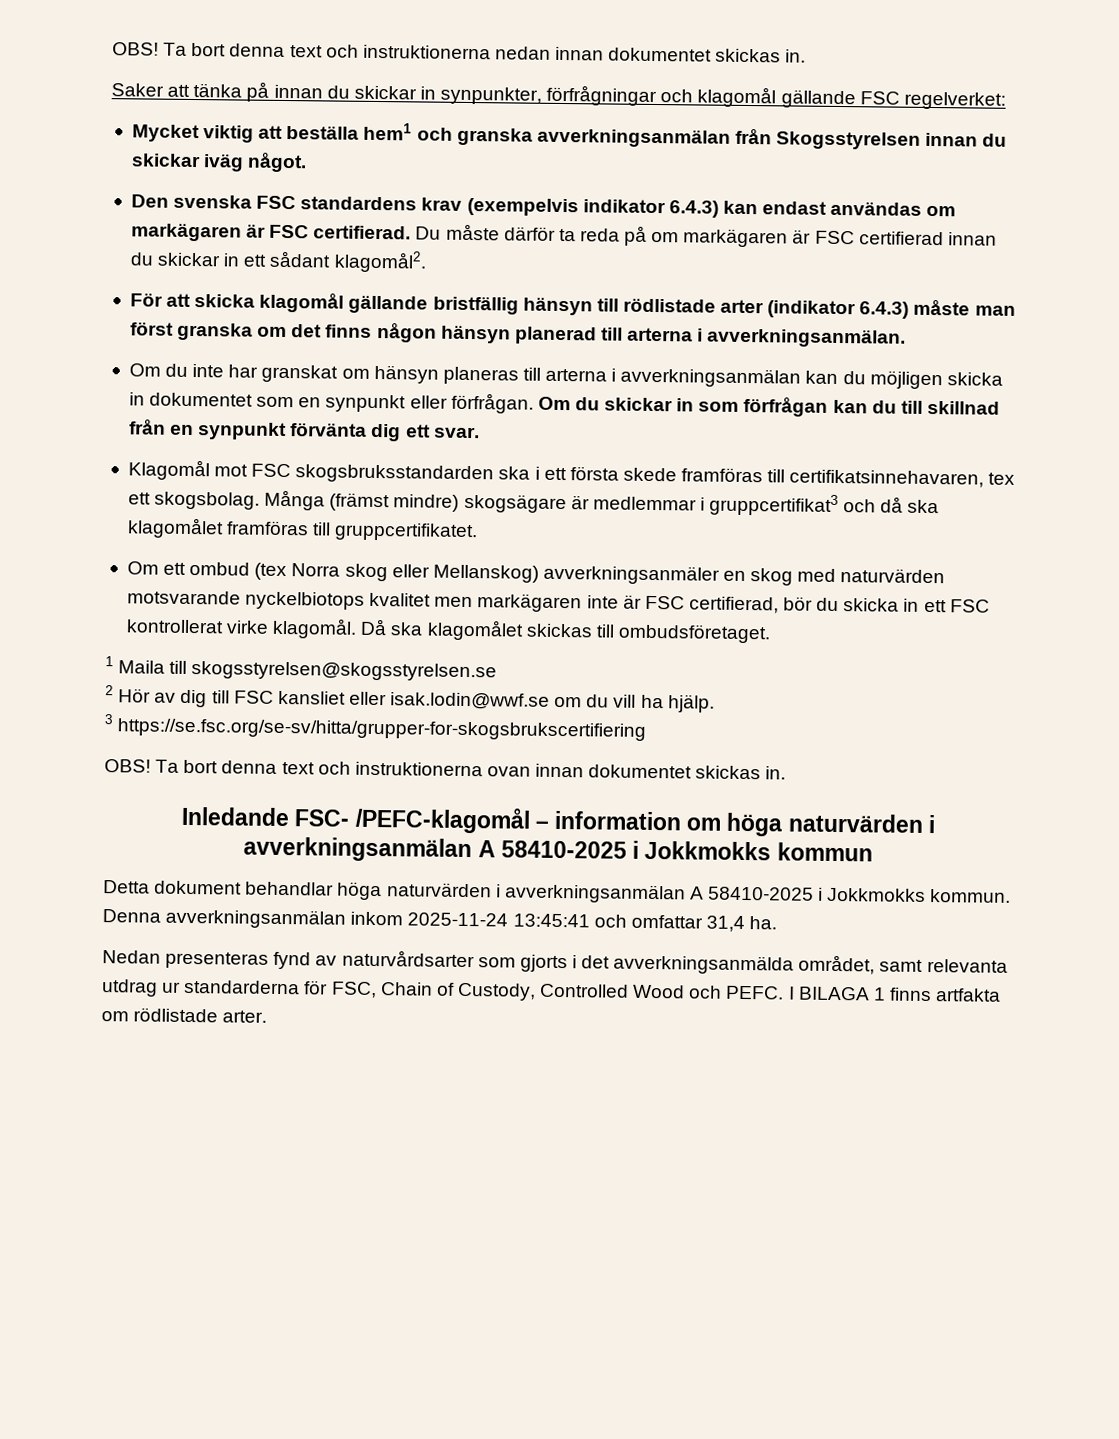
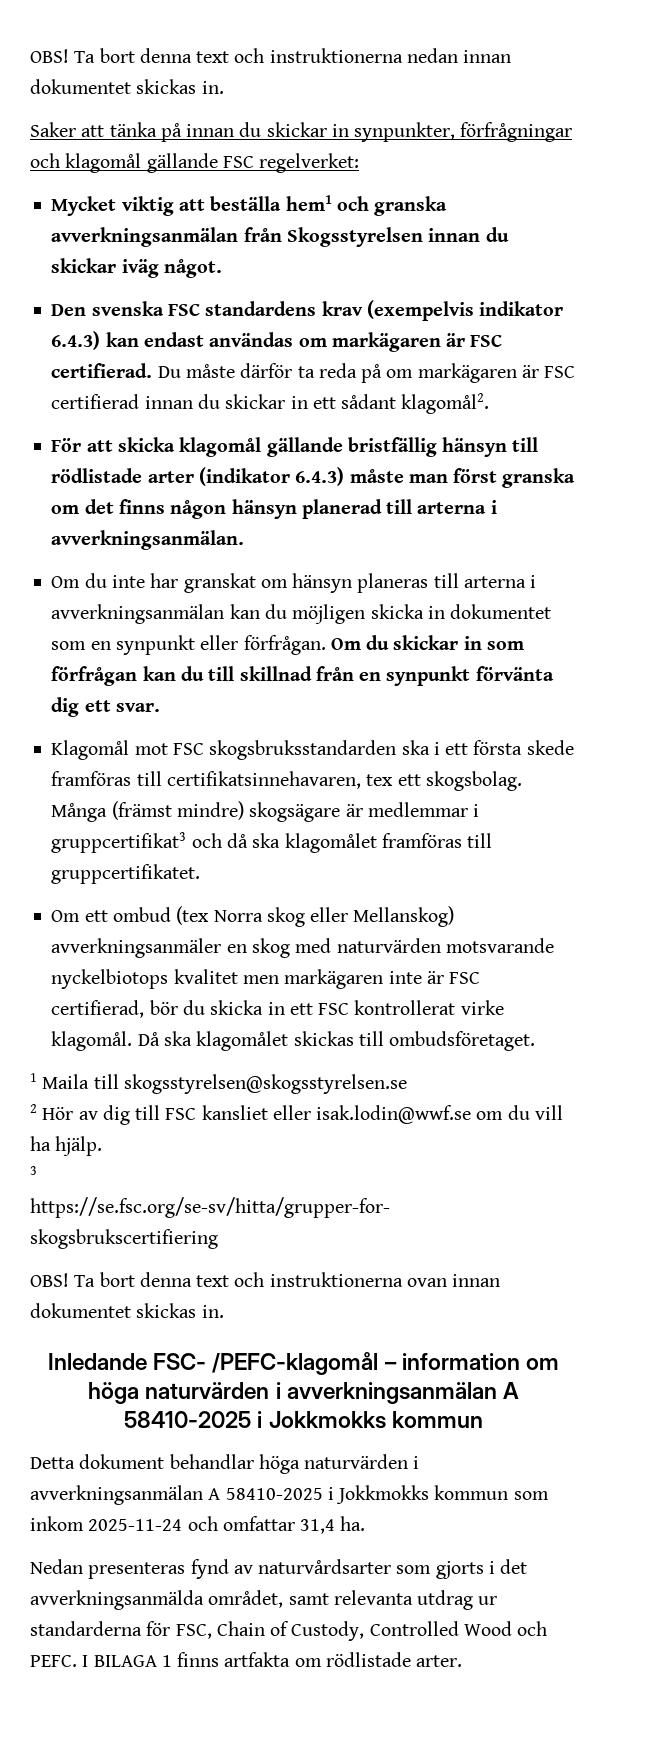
- Detta dokument behandlar höga naturvärden i avverkningsanmälan A 58410-2025 i Jokkmokks kommun. Denna avverkningsanmälan inkom 2025-11-24 13:45:41 och omfattar 31,4 ha.
+ Detta dokument behandlar höga naturvärden i avverkningsanmälan A 58410-2025 i Jokkmokks kommun som inkom 2025-11-24 och omfattar 31,4 ha.

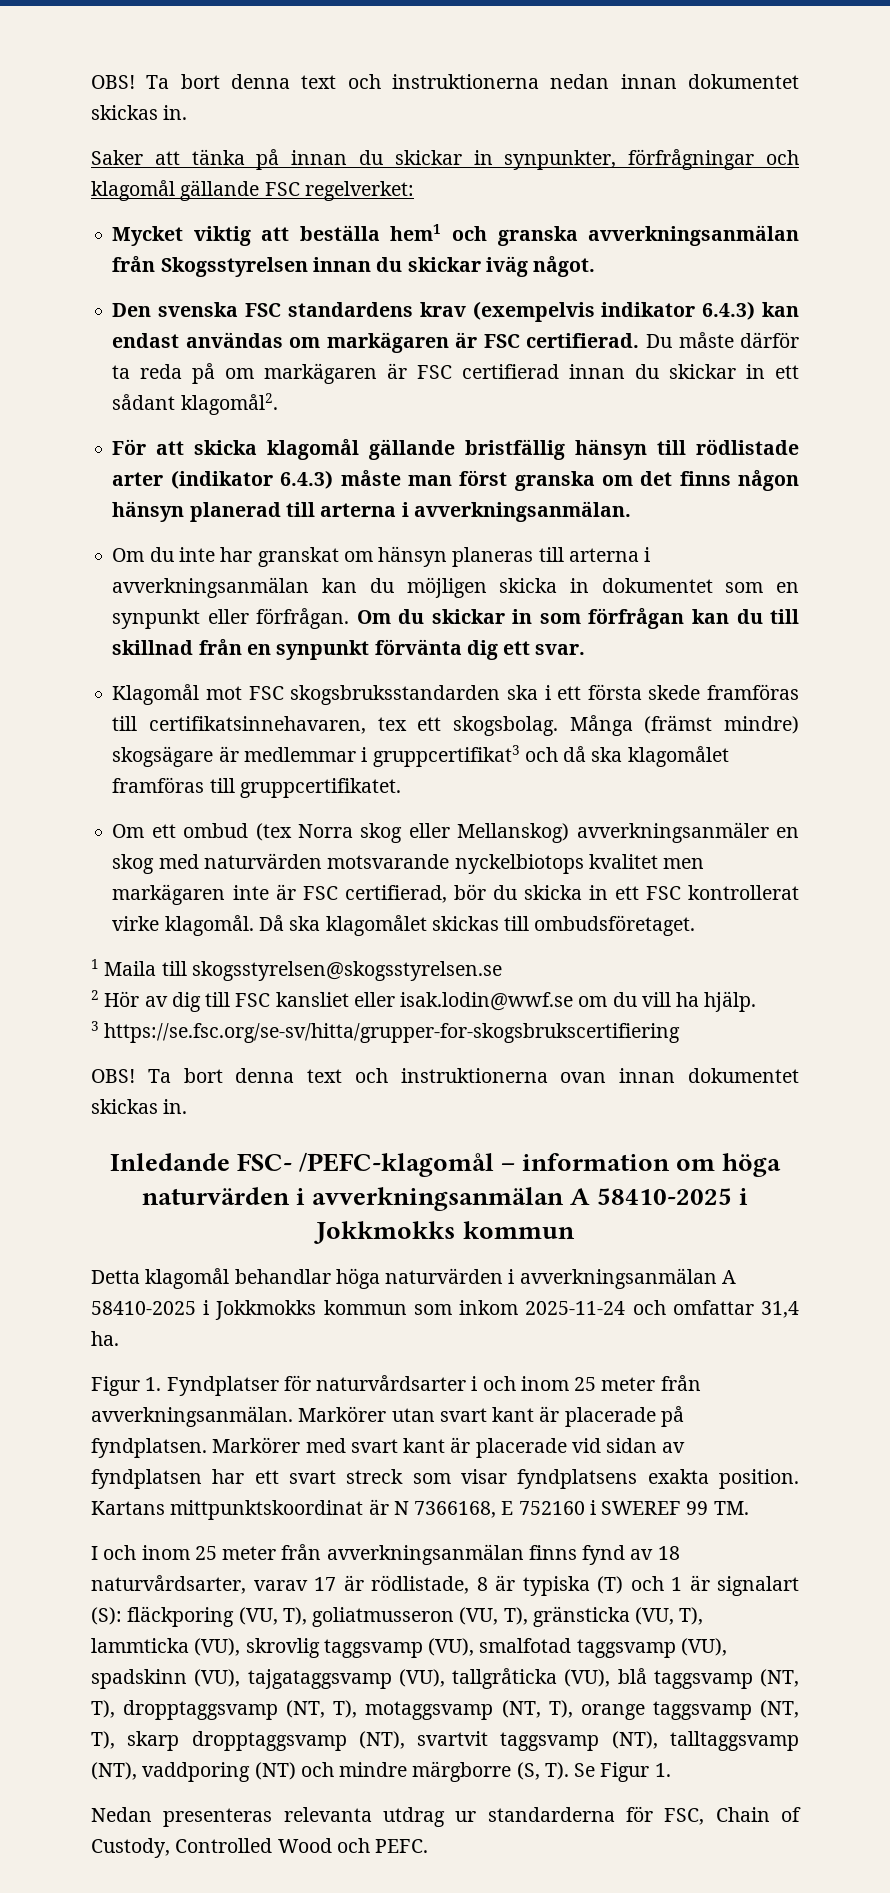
- Detta dokument behandlar höga naturvärden i avverkningsanmälan A 58410-2025 i Jokkmokks kommun som inkom 2025-11-24 och omfattar 31,4 ha.
+ Detta klagomål behandlar höga naturvärden i avverkningsanmälan A 58410-2025 i Jokkmokks kommun som inkom 2025-11-24 och omfattar 31,4 ha.
- Nedan presenteras fynd av naturvårdsarter som gjorts i det avverkningsanmälda området, samt relevanta utdrag ur standarderna för FSC, Chain of Custody, Controlled Wood och PEFC. I BILAGA 1 finns artfakta om rödlistade arter.
+ Figur 1. Fyndplatser för naturvårdsarter i och inom 25 meter från avverkningsanmälan. Markörer utan svart kant är placerade på fyndplatsen. Markörer med svart kant är placerade vid sidan av fyndplatsen har ett svart streck som visar fyndplatsens exakta position. Kartans mittpunktskoordinat är N 7366168, E 752160 i SWEREF 99 TM.
+ I och inom 25 meter från avverkningsanmälan finns fynd av 18 naturvårdsarter, varav 17 är rödlistade, 8 är typiska (T) och 1 är signalart (S): fläckporing (VU, T), goliatmusseron (VU, T), gränsticka (VU, T), lammticka (VU), skrovlig taggsvamp (VU), smalfotad taggsvamp (VU), spadskinn (VU), tajgataggsvamp (VU), tallgråticka (VU), blå taggsvamp (NT, T), dropptaggsvamp (NT, T), motaggsvamp (NT, T), orange taggsvamp (NT, T), skarp dropptaggsvamp (NT), svartvit taggsvamp (NT), talltaggsvamp (NT), vaddporing (NT) och mindre märgborre (S, T). Se Figur 1.
+ Nedan presenteras relevanta utdrag ur standarderna för FSC, Chain of Custody, Controlled Wood och PEFC.

